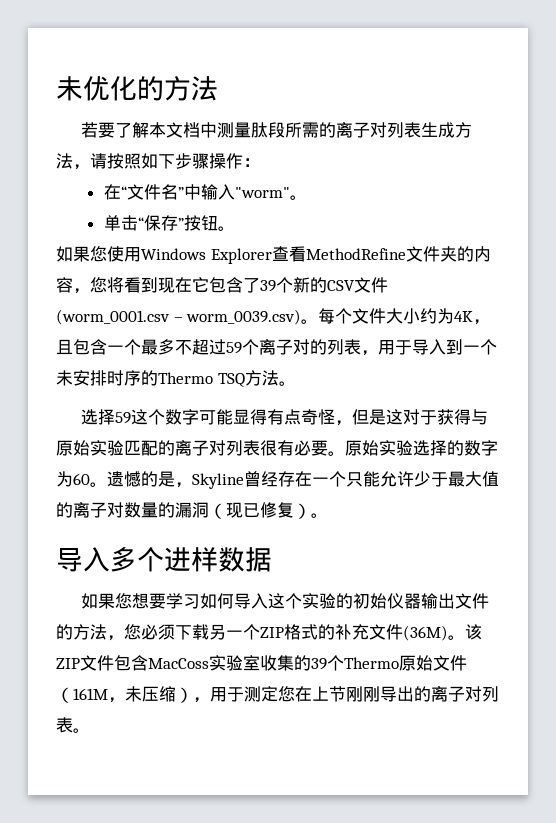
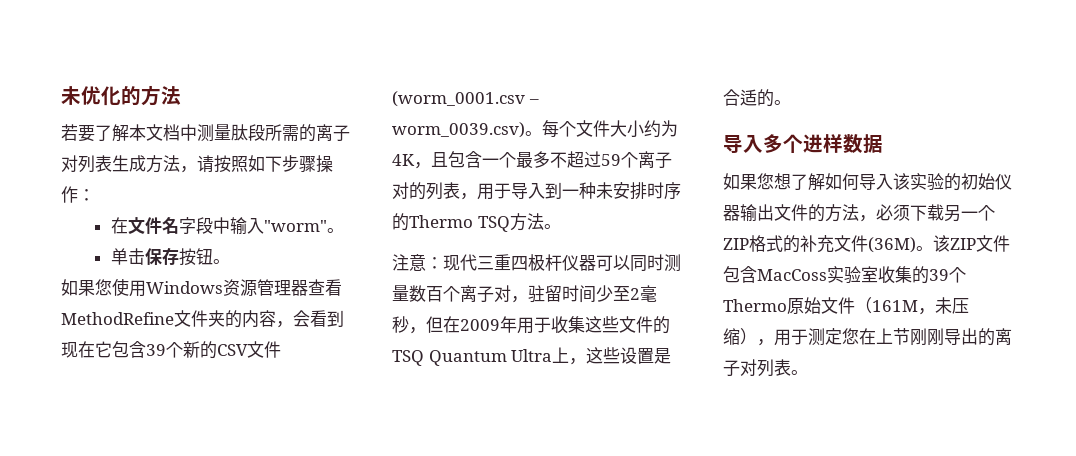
- 在“文件名”中输入"worm"。
+ 在文件名字段中输入"worm"。
- 单击“保存”按钮。
+ 单击保存按钮。
- 如果您使用Windows Explorer查看MethodRefine文件夹的内容，您将看到现在它包含了39个新的CSV文件(worm_0001.csv – worm_0039.csv)。
+ 如果您使用Windows资源管理器查看MethodRefine文件夹的内容，会看到现在它包含39个新的CSV文件(worm_0001.csv – worm_0039.csv)。
- 每个文件大小约为4K，且包含一个最多不超过59个离子对的列表，用于导入到一个未安排时序的Thermo TSQ方法。
+ 每个文件大小约为4K，且包含一个最多不超过59个离子对的列表，用于导入到一种未安排时序的Thermo TSQ方法。
- 选择59这个数字可能显得有点奇怪，但是这对于获得与原始实验匹配的离子对列表很有必要。原始实验选择的数字为60。遗憾的是，Skyline曾经存在一个只能允许少于最大值的离子对数量的漏洞（现已修复）。
+ 注意：现代三重四极杆仪器可以同时测量数百个离子对，驻留时间少至2毫秒，但在2009年用于收集这些文件的TSQ Quantum Ultra上，这些设置是合适的。
- 如果您想要学习如何导入这个实验的初始仪器输出文件的方法，您必须下载另一个ZIP格式的补充文件(36M)。
+ 如果您想了解如何导入该实验的初始仪器输出文件的方法，必须下载另一个ZIP格式的补充文件(36M)。

